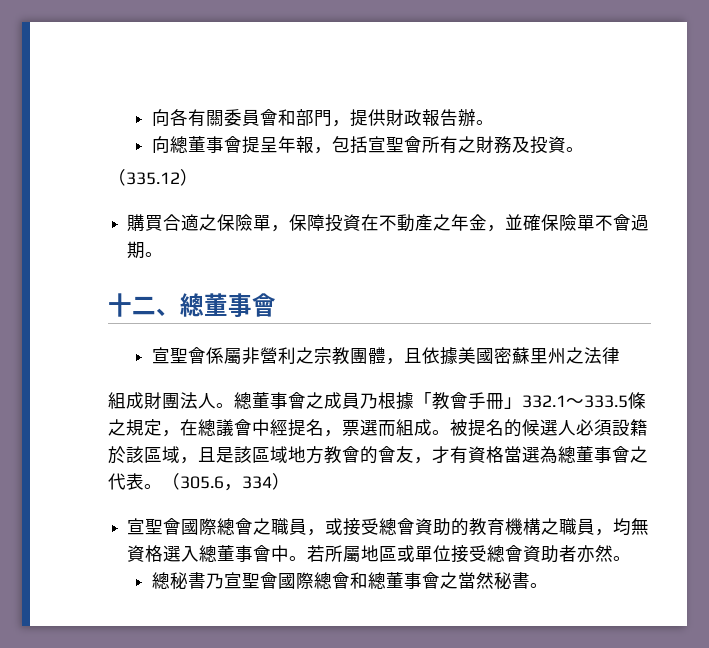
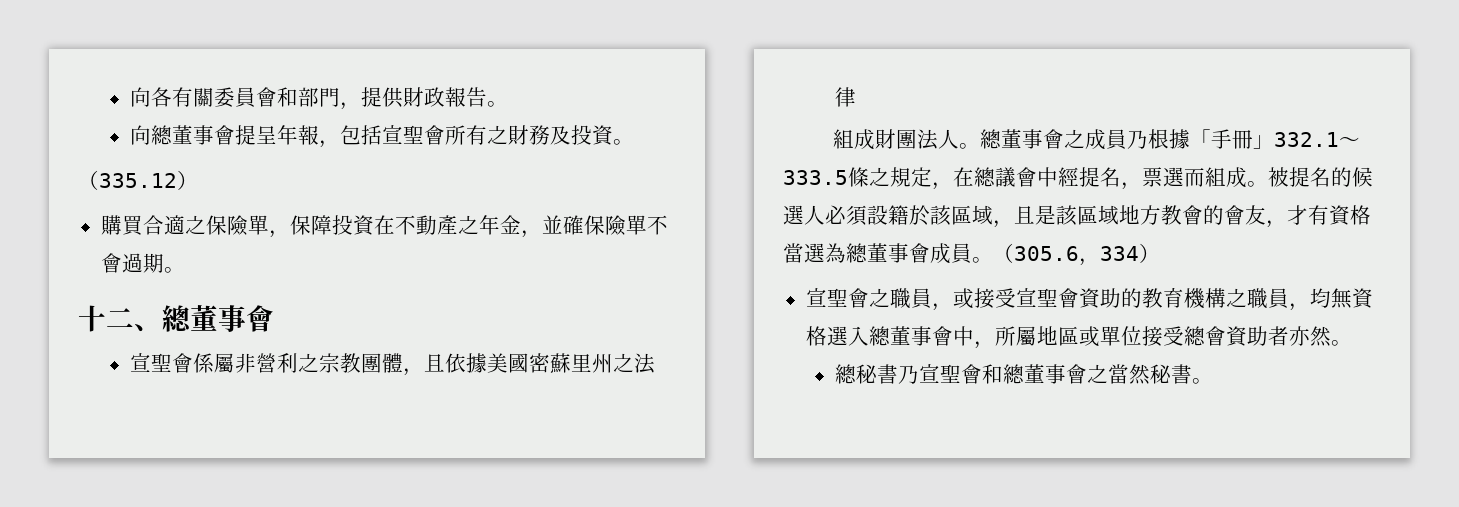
- 向各有關委員會和部門，提供財政報告辦。
+ 向各有關委員會和部門，提供財政報告。
- 總董事會之成員乃根據「教會手冊」332.1～333.5條之規定，在總議會中經提名，票選而組成。
+ 總董事會之成員乃根據「手冊」332.1～333.5條之規定，在總議會中經提名，票選而組成。
- 被提名的候選人必須設籍於該區域，且是該區域地方教會的會友，才有資格當選為總董事會之代表。
+ 被提名的候選人必須設籍於該區域，且是該區域地方教會的會友，才有資格當選為總董事會成員。
- 宣聖會國際總會之職員，或接受總會資助的教育機構之職員，均無資格選入總董事會中。若所屬地區或單位接受總會資助者亦然。
+ 宣聖會之職員，或接受宣聖會資助的教育機構之職員，均無資格選入總董事會中，所屬地區或單位接受總會資助者亦然。
- 總秘書乃宣聖會國際總會和總董事會之當然秘書。
+ 總秘書乃宣聖會和總董事會之當然秘書。

